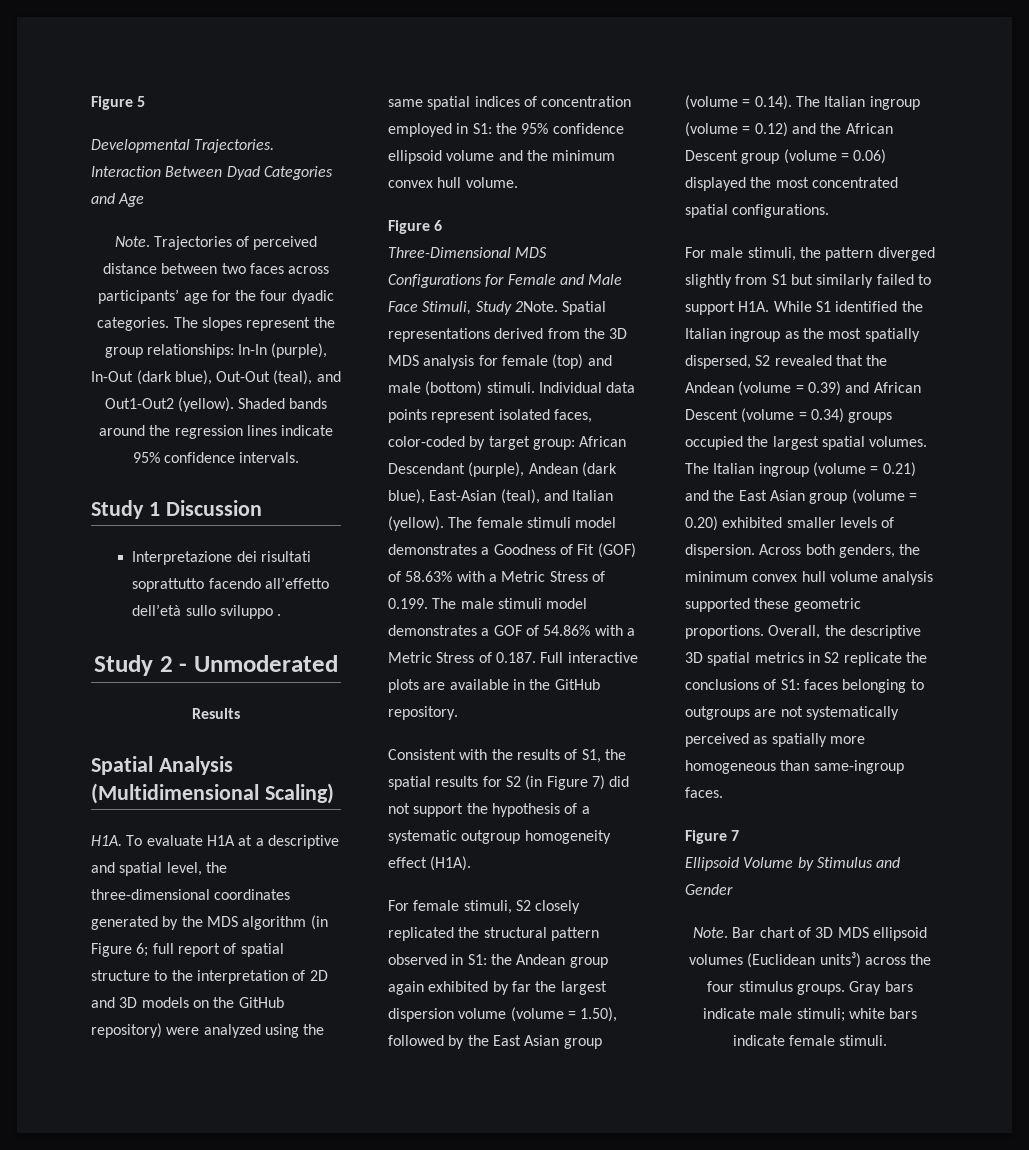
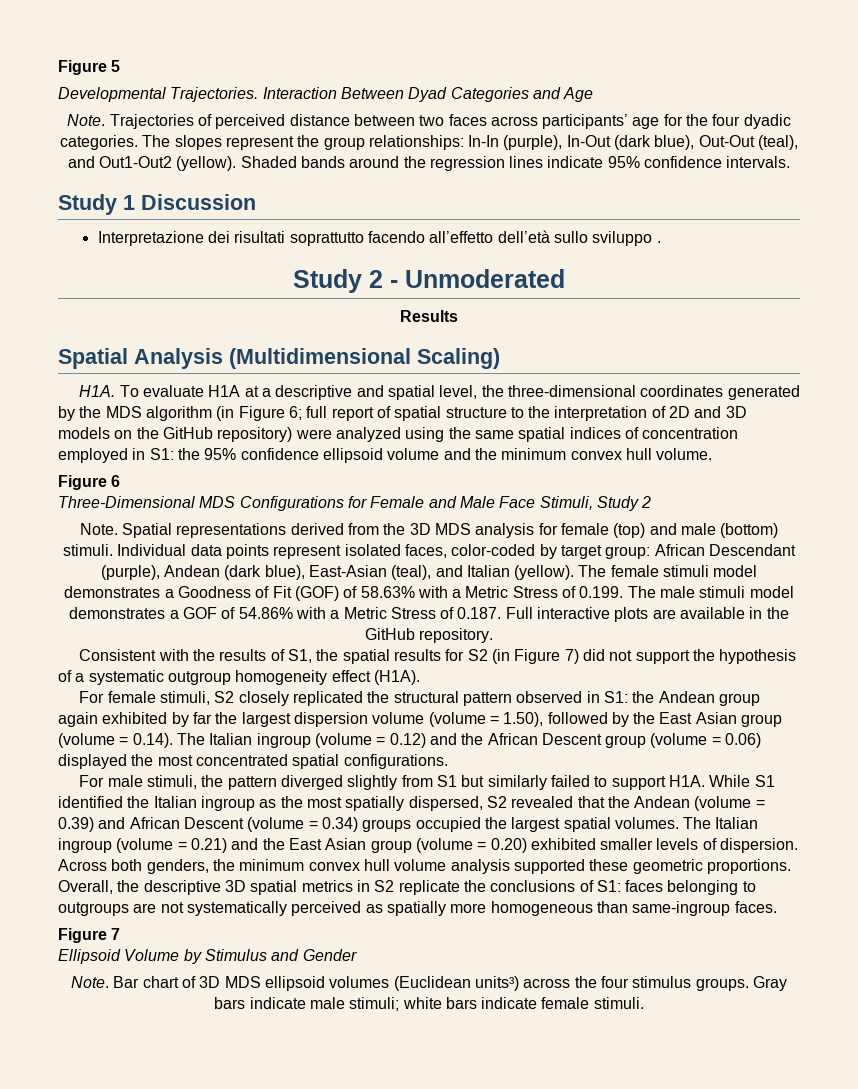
- Three-Dimensional MDS Configurations for Female and Male Face Stimuli, Study 2Note.
+ Three-Dimensional MDS Configurations for Female and Male Face Stimuli, Study 2
+ Note.

